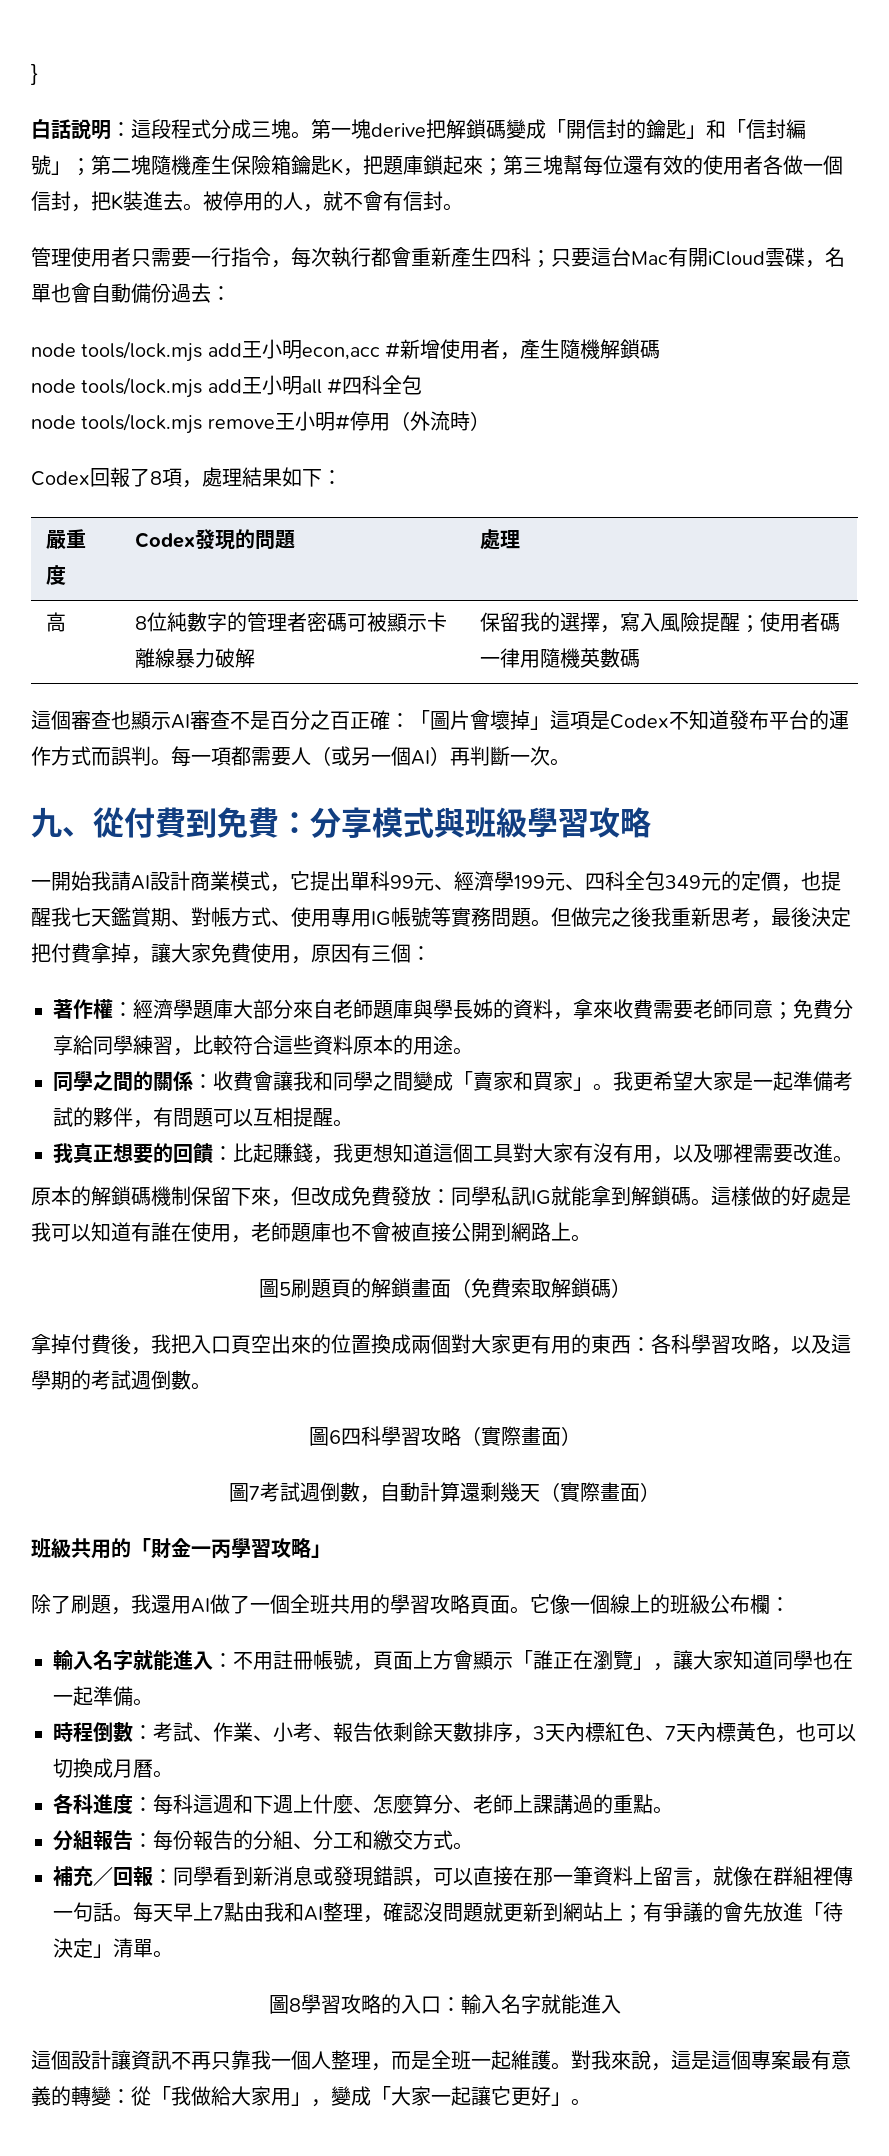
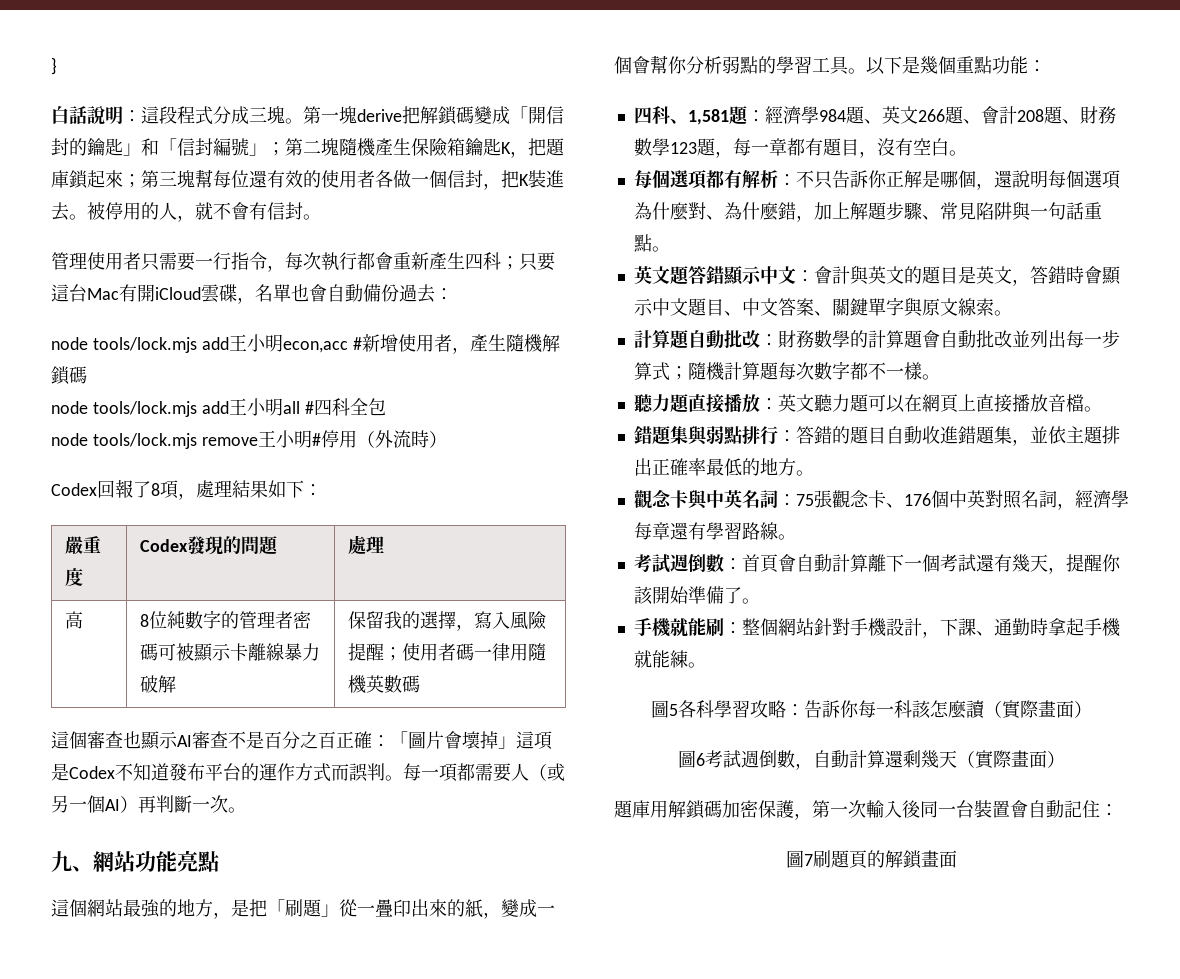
- 九、從付費到免費：分享模式與班級學習攻略
- 一開始我請AI設計商業模式，它提出單科99元、經濟學199元、四科全包349元的定價，也提醒我七天鑑賞期、對帳方式、使用專用IG帳號等實務問題。但做完之後我重新思考，最後決定把付費拿掉，讓大家免費使用，原因有三個：
- 著作權：經濟學題庫大部分來自老師題庫與學長姊的資料，拿來收費需要老師同意；免費分享給同學練習，比較符合這些資料原本的用途。
- 同學之間的關係：收費會讓我和同學之間變成「賣家和買家」。我更希望大家是一起準備考試的夥伴，有問題可以互相提醒。
- 我真正想要的回饋：比起賺錢，我更想知道這個工具對大家有沒有用，以及哪裡需要改進。
- 原本的解鎖碼機制保留下來，但改成免費發放：同學私訊IG就能拿到解鎖碼。這樣做的好處是我可以知道有誰在使用，老師題庫也不會被直接公開到網路上。
- 圖5刷題頁的解鎖畫面（免費索取解鎖碼）
- 拿掉付費後，我把入口頁空出來的位置換成兩個對大家更有用的東西：各科學習攻略，以及這學期的考試週倒數。
- 圖6四科學習攻略（實際畫面）
+ 九、網站功能亮點
+ 這個網站最強的地方，是把「刷題」從一疊印出來的紙，變成一個會幫你分析弱點的學習工具。以下是幾個重點功能：
+ 四科、1,581題：經濟學984題、英文266題、會計208題、財務數學123題，每一章都有題目，沒有空白。
+ 每個選項都有解析：不只告訴你正解是哪個，還說明每個選項為什麼對、為什麼錯，加上解題步驟、常見陷阱與一句話重點。
+ 英文題答錯顯示中文：會計與英文的題目是英文，答錯時會顯示中文題目、中文答案、關鍵單字與原文線索。
+ 計算題自動批改：財務數學的計算題會自動批改並列出每一步算式；隨機計算題每次數字都不一樣。
+ 聽力題直接播放：英文聽力題可以在網頁上直接播放音檔。
+ 錯題集與弱點排行：答錯的題目自動收進錯題集，並依主題排出正確率最低的地方。
+ 觀念卡與中英名詞：75張觀念卡、176個中英對照名詞，經濟學每章還有學習路線。
+ 考試週倒數：首頁會自動計算離下一個考試還有幾天，提醒你該開始準備了。
+ 手機就能刷：整個網站針對手機設計，下課、通勤時拿起手機就能練。
+ 圖5各科學習攻略：告訴你每一科該怎麼讀（實際畫面）
- 圖7考試週倒數，自動計算還剩幾天（實際畫面）
+ 圖6考試週倒數，自動計算還剩幾天（實際畫面）
- 班級共用的「財金一丙學習攻略」
- 除了刷題，我還用AI做了一個全班共用的學習攻略頁面。它像一個線上的班級公布欄：
- 輸入名字就能進入：不用註冊帳號，頁面上方會顯示「誰正在瀏覽」，讓大家知道同學也在一起準備。
- 時程倒數：考試、作業、小考、報告依剩餘天數排序，3天內標紅色、7天內標黃色，也可以切換成月曆。
- 各科進度：每科這週和下週上什麼、怎麼算分、老師上課講過的重點。
- 分組報告：每份報告的分組、分工和繳交方式。
- 補充／回報：同學看到新消息或發現錯誤，可以直接在那一筆資料上留言，就像在群組裡傳一句話。每天早上7點由我和AI整理，確認沒問題就更新到網站上；有爭議的會先放進「待決定」清單。
- 圖8學習攻略的入口：輸入名字就能進入
- 這個設計讓資訊不再只靠我一個人整理，而是全班一起維護。對我來說，這是這個專案最有意義的轉變：從「我做給大家用」，變成「大家一起讓它更好」。
+ 題庫用解鎖碼加密保護，第一次輸入後同一台裝置會自動記住：
+ 圖7刷題頁的解鎖畫面

